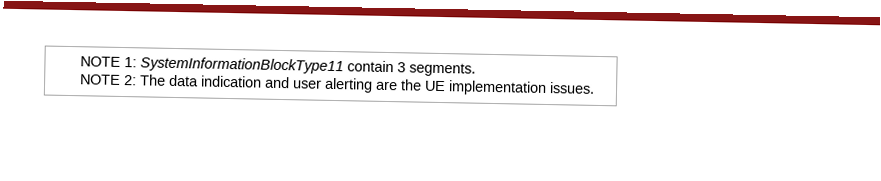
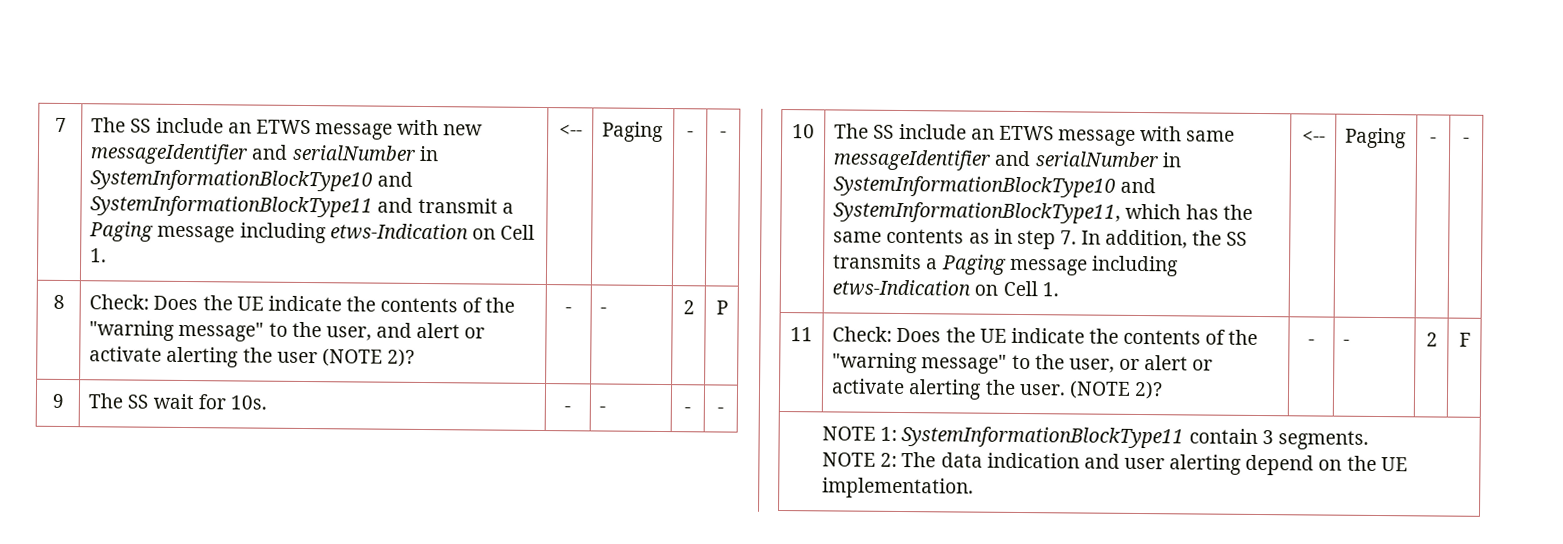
+ 7 | The SS include an ETWS message with new messageIdentifier and serialNumber in SystemInformationBlockType10 and SystemInformationBlockType11 and transmit a Paging message including etws-Indication on Cell 1. | <-- | Paging | - | -
+ 8 | Check: Does the UE indicate the contents of the "warning message" to the user, and alert or activate alerting the user (NOTE 2)? | - | - | 2 | P
+ 9 | The SS wait for 10s. | - | - | - | -
+ 10 | The SS include an ETWS message with same messageIdentifier and serialNumber in SystemInformationBlockType10 and SystemInformationBlockType11, which has the same contents as in step 7. In addition, the SS transmits a Paging message including etws-Indication on Cell 1. | <-- | Paging | - | -
+ 11 | Check: Does the UE indicate the contents of the "warning message" to the user, or alert or activate alerting the user. (NOTE 2)? | - | - | 2 | F
  NOTE 1: SystemInformationBlockType11 contain 3 segments.
- NOTE 2: The data indication and user alerting are the UE implementation issues.
+ NOTE 2: The data indication and user alerting depend on the UE implementation.

